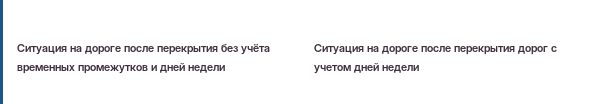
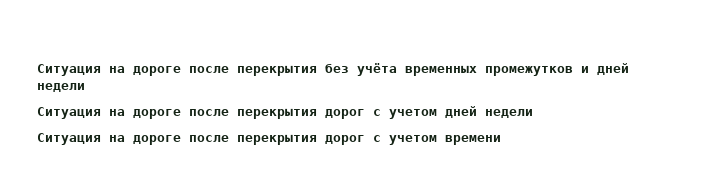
+ Ситуация на дороге после перекрытия дорог с учетом времени

